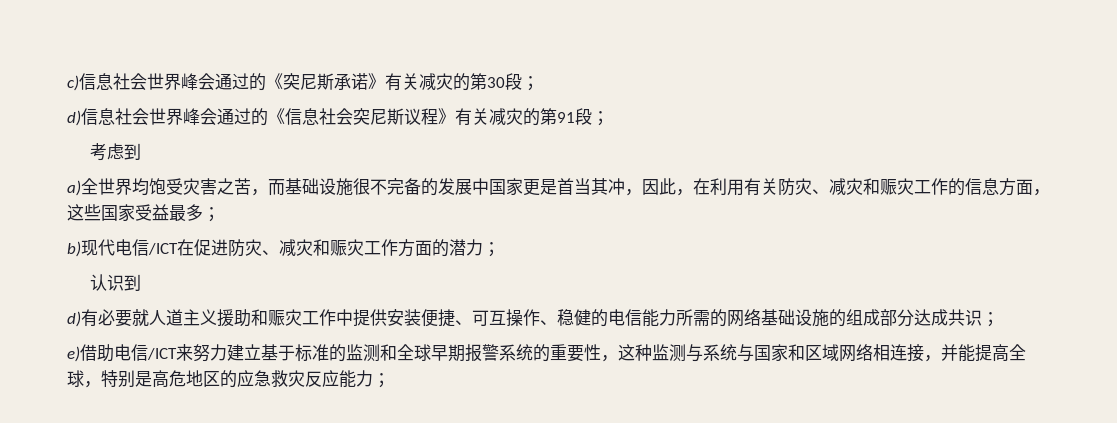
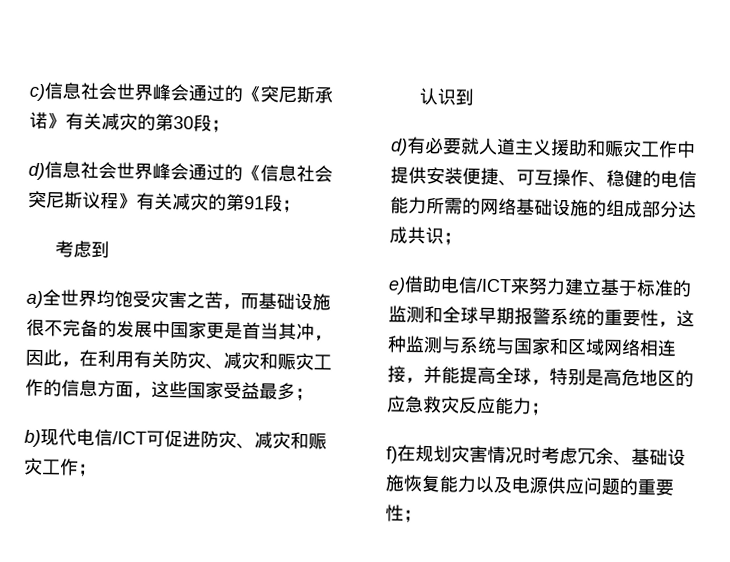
- b)现代电信/ICT在促进防灾、减灾和赈灾工作方面的潜力；
+ b)现代电信/ICT可促进防灾、减灾和赈灾工作；
+ f)在规划灾害情况时考虑冗余、基础设施恢复能力以及电源供应问题的重要性；

